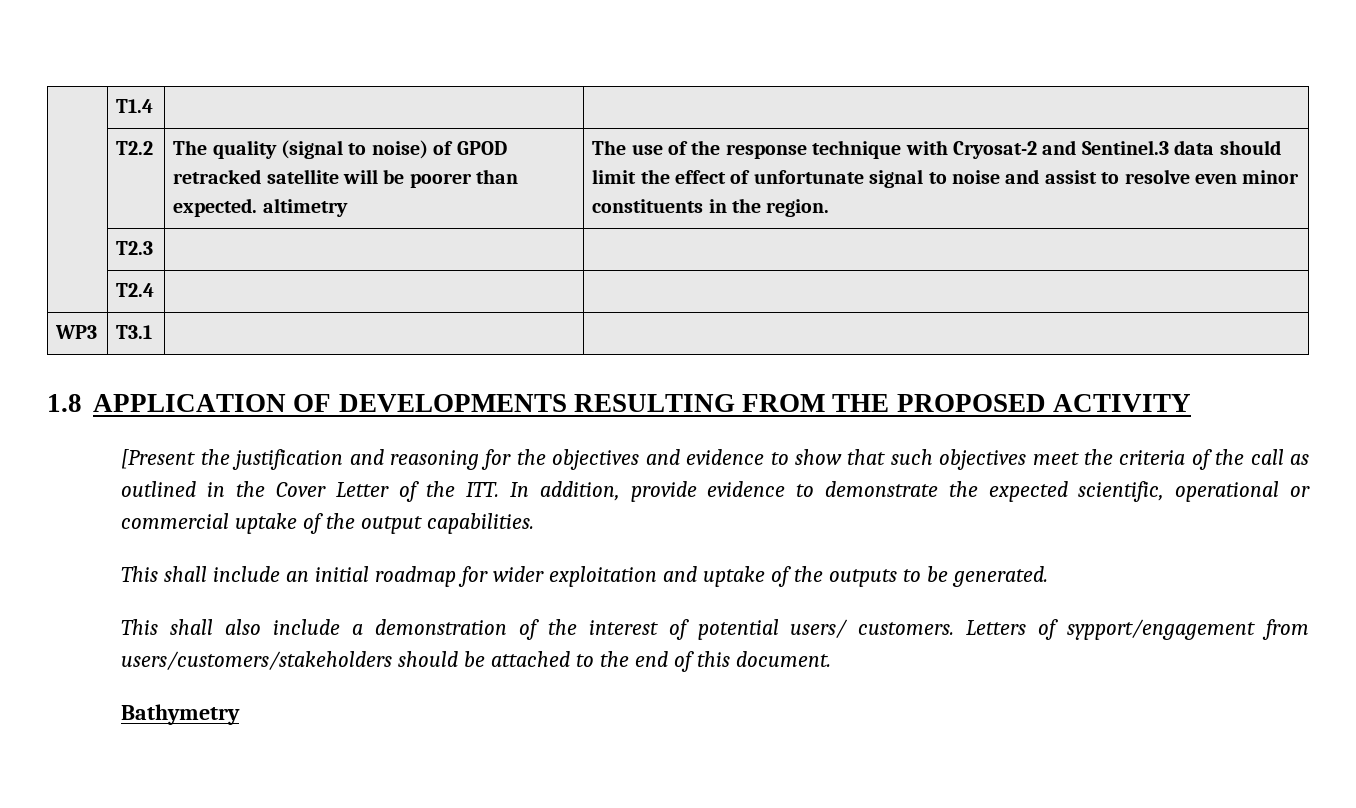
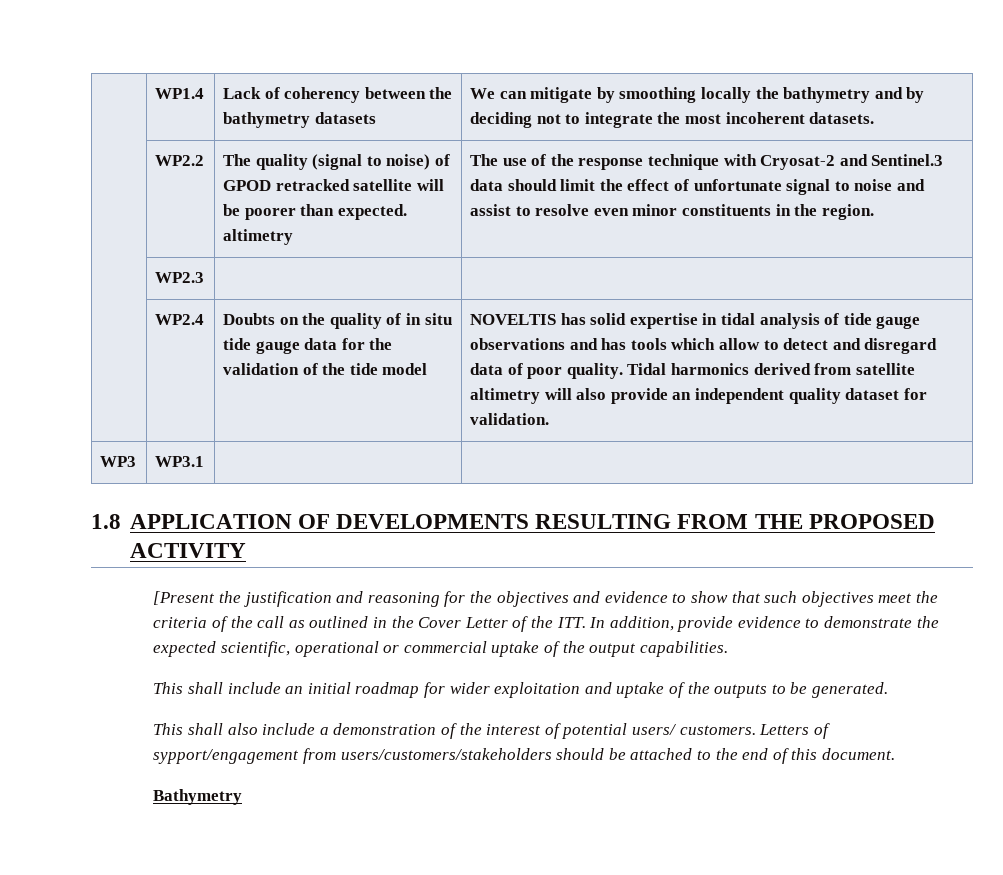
- | T1.4 | |
- | T2.2
+ | WP1.4 | Lack of coherency between the bathymetry datasets | We can mitigate by smoothing locally the bathymetry and by deciding not to integrate the most incoherent datasets.
+ | WP2.2
- | T2.3 | |
- | T2.4 | |
+ | WP2.3 | |
+ | WP2.4 | Doubts on the quality of in situ tide gauge data for the validation of the tide model | NOVELTIS has solid expertise in tidal analysis of tide gauge observations and has tools which allow to detect and disregard data of poor quality. Tidal harmonics derived from satellite altimetry will also provide an independent quality dataset for validation.
- WP3 | T3.1 | |
+ WP3 | WP3.1 | |

